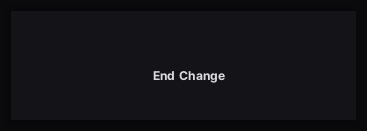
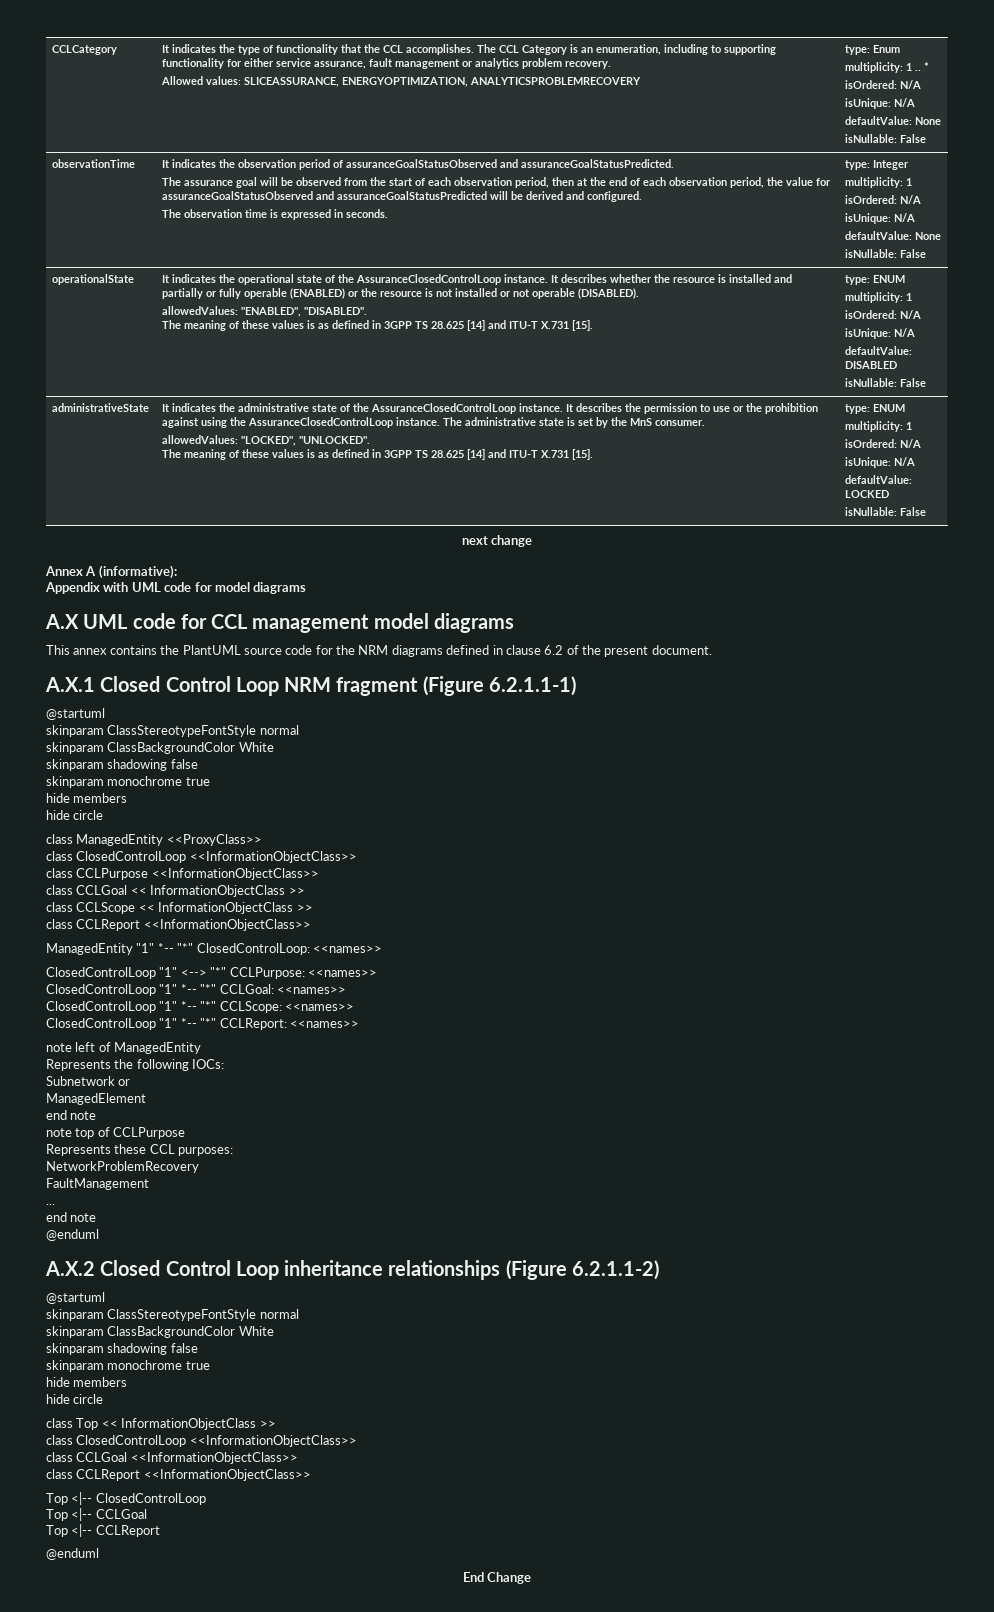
+ CCLCategory | It indicates the type of functionality that the CCL accomplishes. The CCL Category is an enumeration, including to supporting functionality for either service assurance, fault management or analytics problem recovery.
+ Allowed values: SLICEASSURANCE, ENERGYOPTIMIZATION, ANALYTICSPROBLEMRECOVERY | type: Enum
+ multiplicity: 1 .. *
+ isOrdered: N/A
+ isUnique: N/A
+ defaultValue: None
+ isNullable: False
+ observationTime | It indicates the observation period of assuranceGoalStatusObserved and assuranceGoalStatusPredicted.
+ The assurance goal will be observed from the start of each observation period, then at the end of each observation period, the value for assuranceGoalStatusObserved and assuranceGoalStatusPredicted will be derived and configured.
+ The observation time is expressed in seconds. | type: Integer
+ multiplicity: 1
+ isOrdered: N/A
+ isUnique: N/A
+ defaultValue: None
+ isNullable: False
+ operationalState | It indicates the operational state of the AssuranceClosedControlLoop instance. It describes whether the resource is installed and partially or fully operable (ENABLED) or the resource is not installed or not operable (DISABLED).
+ allowedValues: "ENABLED", "DISABLED".
+ The meaning of these values is as defined in 3GPP TS 28.625 [14] and ITU-T X.731 [15]. | type: ENUM
+ multiplicity: 1
+ isOrdered: N/A
+ isUnique: N/A
+ defaultValue: DISABLED
+ isNullable: False
+ administrativeState | It indicates the administrative state of the AssuranceClosedControlLoop instance. It describes the permission to use or the prohibition against using the AssuranceClosedControlLoop instance. The administrative state is set by the MnS consumer.
+ allowedValues: "LOCKED", "UNLOCKED".
+ The meaning of these values is as defined in 3GPP TS 28.625 [14] and ITU-T X.731 [15]. | type: ENUM
+ multiplicity: 1
+ isOrdered: N/A
+ isUnique: N/A
+ defaultValue: LOCKED
+ isNullable: False
+ next change
+ Annex A (informative):
+ Appendix with UML code for model diagrams
+ A.X UML code for CCL management model diagrams
+ This annex contains the PlantUML source code for the NRM diagrams defined in clause 6.2 of the present document.
+ A.X.1 Closed Control Loop NRM fragment (Figure 6.2.1.1-1)
+ @startuml
+ skinparam ClassStereotypeFontStyle normal
+ skinparam ClassBackgroundColor White
+ skinparam shadowing false
+ skinparam monochrome true
+ hide members
+ hide circle
+ class ManagedEntity <<ProxyClass>>
+ class ClosedControlLoop <<InformationObjectClass>>
+ class CCLPurpose <<InformationObjectClass>>
+ class CCLGoal << InformationObjectClass >>
+ class CCLScope << InformationObjectClass >>
+ class CCLReport <<InformationObjectClass>>
+ ManagedEntity "1" *-- "*" ClosedControlLoop: <<names>>
+ ClosedControlLoop "1" <--> "*" CCLPurpose: <<names>>
+ ClosedControlLoop "1" *-- "*" CCLGoal: <<names>>
+ ClosedControlLoop "1" *-- "*" CCLScope: <<names>>
+ ClosedControlLoop "1" *-- "*" CCLReport: <<names>>
+ note left of ManagedEntity
+ Represents the following IOCs:
+ Subnetwork or
+ ManagedElement
+ end note
+ note top of CCLPurpose
+ Represents these CCL purposes:
+ NetworkProblemRecovery
+ FaultManagement
+ ...
+ end note
+ @enduml
+ A.X.2 Closed Control Loop inheritance relationships (Figure 6.2.1.1-2)
+ @startuml
+ skinparam ClassStereotypeFontStyle normal
+ skinparam ClassBackgroundColor White
+ skinparam shadowing false
+ skinparam monochrome true
+ hide members
+ hide circle
+ class Top << InformationObjectClass >>
+ class ClosedControlLoop <<InformationObjectClass>>
+ class CCLGoal <<InformationObjectClass>>
+ class CCLReport <<InformationObjectClass>>
+ Top <|-- ClosedControlLoop
+ Top <|-- CCLGoal
+ Top <|-- CCLReport
+ @enduml

